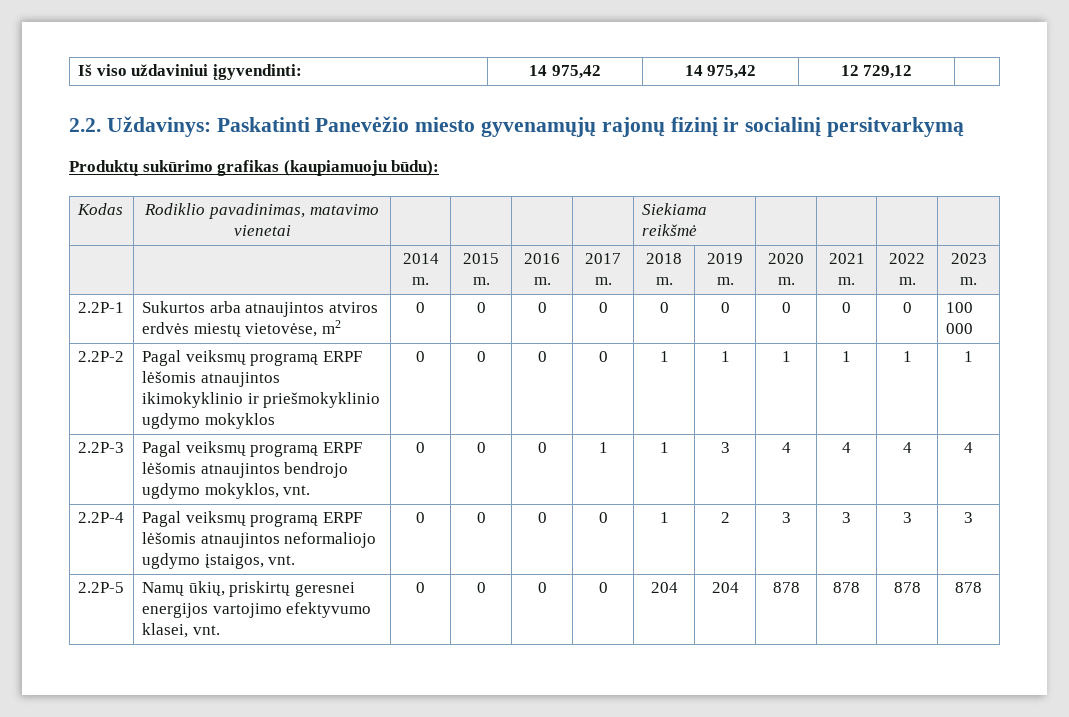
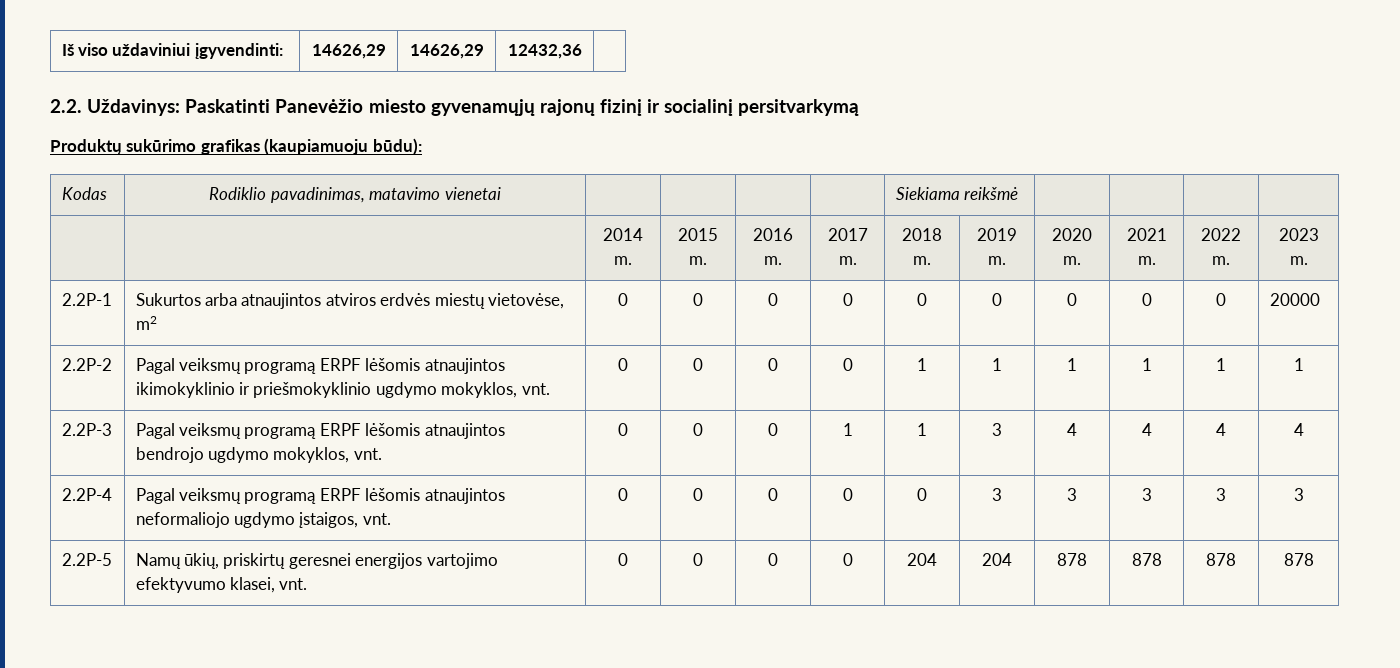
- Iš viso uždaviniui įgyvendinti: | 14 975,42 | 14 975,42 | 12 729,12 |
+ Iš viso uždaviniui įgyvendinti: | 14626,29 | 14626,29 | 12432,36 |
- 2.2P-1 | Sukurtos arba atnaujintos atviros erdvės miestų vietovėse, m2 | 0 | 0 | 0 | 0 | 0 | 0 | 0 | 0 | 0 | 100 000
+ 2.2P-1 | Sukurtos arba atnaujintos atviros erdvės miestų vietovėse, m2 | 0 | 0 | 0 | 0 | 0 | 0 | 0 | 0 | 0 | 20000
- 2.2P-2 | Pagal veiksmų programą ERPF lėšomis atnaujintos ikimokyklinio ir priešmokyklinio ugdymo mokyklos | 0 | 0 | 0 | 0 | 1 | 1 | 1 | 1 | 1 | 1
+ 2.2P-2 | Pagal veiksmų programą ERPF lėšomis atnaujintos ikimokyklinio ir priešmokyklinio ugdymo mokyklos, vnt. | 0 | 0 | 0 | 0 | 1 | 1 | 1 | 1 | 1 | 1
- 2.2P-4 | Pagal veiksmų programą ERPF lėšomis atnaujintos neformaliojo ugdymo įstaigos, vnt. | 0 | 0 | 0 | 0 | 1 | 2 | 3 | 3 | 3 | 3
+ 2.2P-4 | Pagal veiksmų programą ERPF lėšomis atnaujintos neformaliojo ugdymo įstaigos, vnt. | 0 | 0 | 0 | 0 | 0 | 3 | 3 | 3 | 3 | 3

